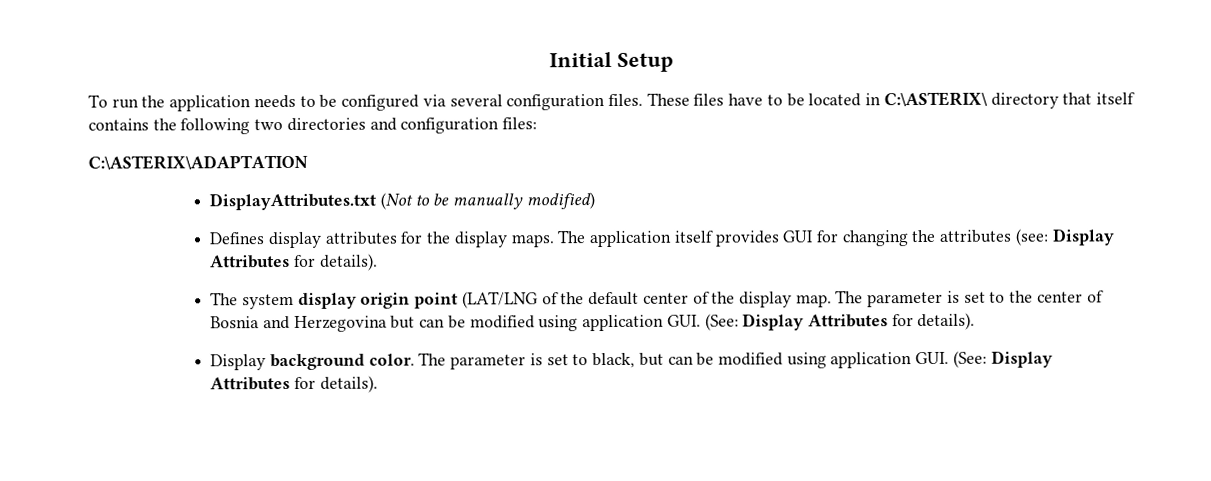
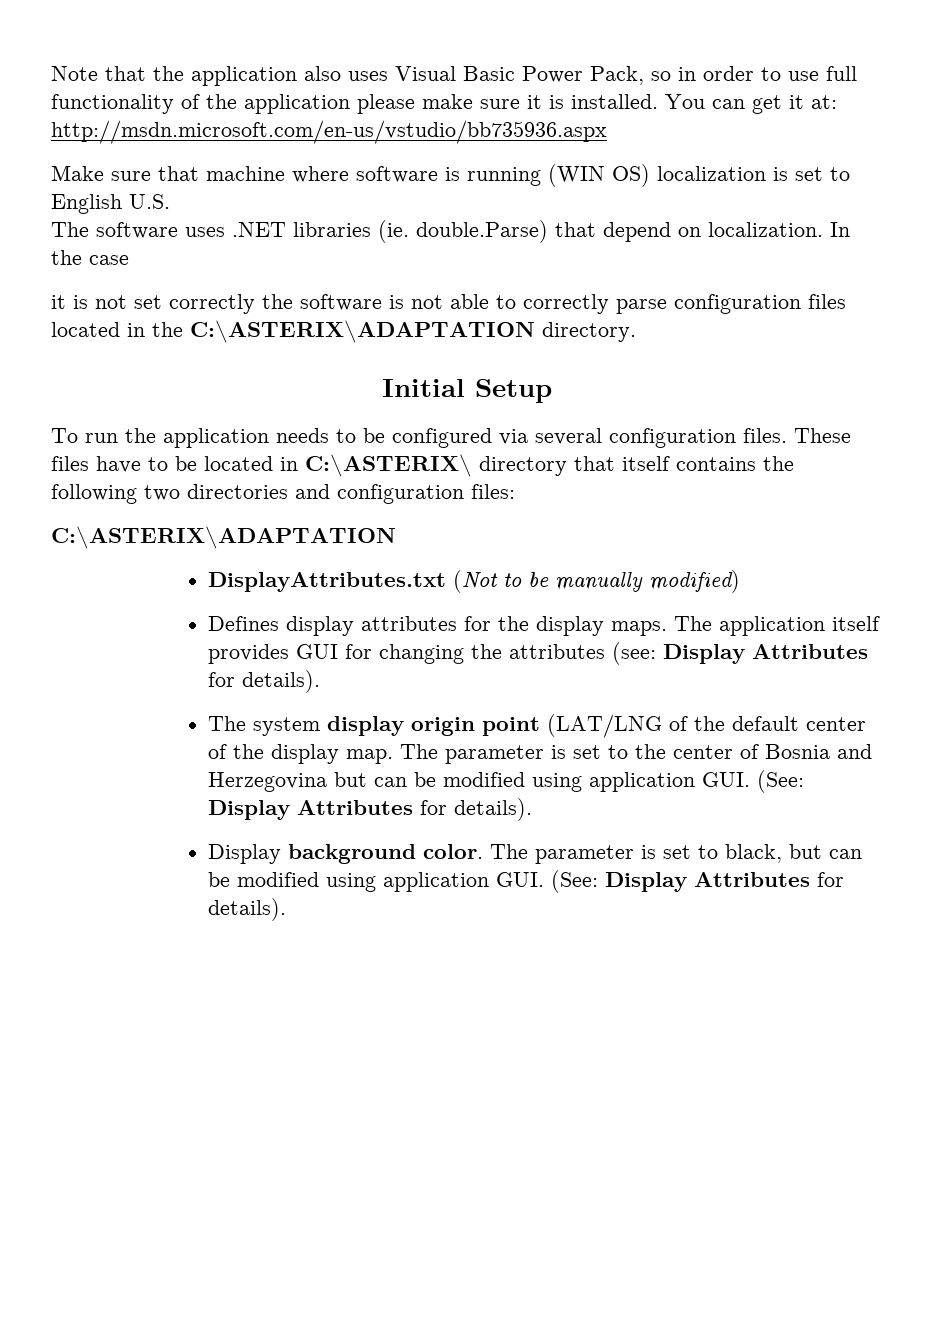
+ Note that the application also uses Visual Basic Power Pack, so in order to use full functionality of the application please make sure it is installed. You can get it at: http://msdn.microsoft.com/en-us/vstudio/bb735936.aspx
+ Make sure that machine where software is running (WIN OS) localization is set to English U.S.
+ The software uses .NET libraries (ie. double.Parse) that depend on localization. In the case
+ it is not set correctly the software is not able to correctly parse configuration files located in the C:\ASTERIX\ADAPTATION directory.

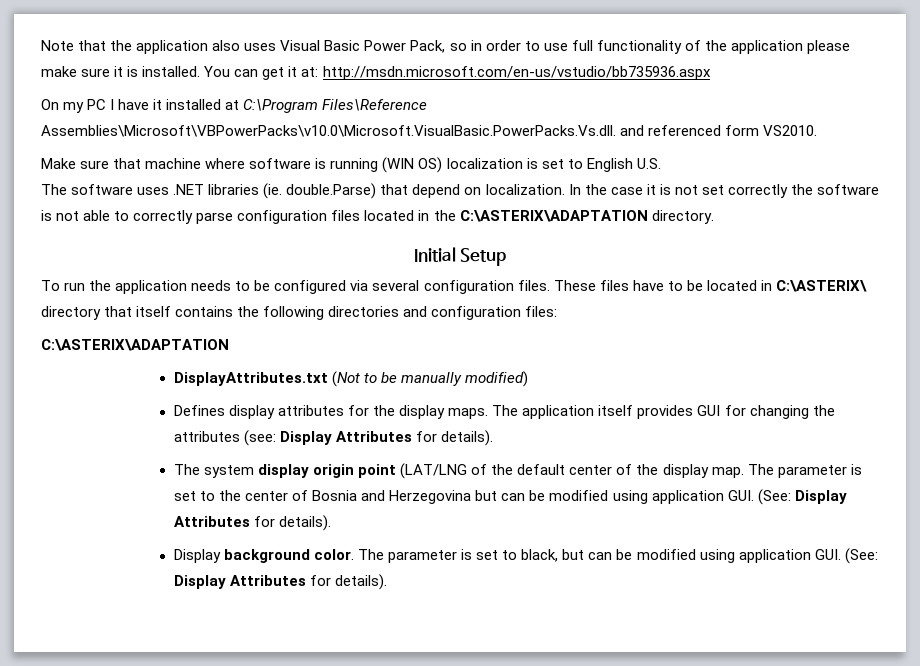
+ On my PC I have it installed at C:\Program Files\Reference Assemblies\Microsoft\VBPowerPacks\v10.0\Microsoft.VisualBasic.PowerPacks.Vs.dll. and referenced form VS2010.
- In the case
- it is not set correctly the software is not able to correctly parse configuration files located in the C:\ASTERIX\ADAPTATION directory.
+ In the case it is not set correctly the software is not able to correctly parse configuration files located in the C:\ASTERIX\ADAPTATION directory.
- These files have to be located in C:\ASTERIX\ directory that itself contains the following two directories and configuration files:
+ These files have to be located in C:\ASTERIX\ directory that itself contains the following directories and configuration files:

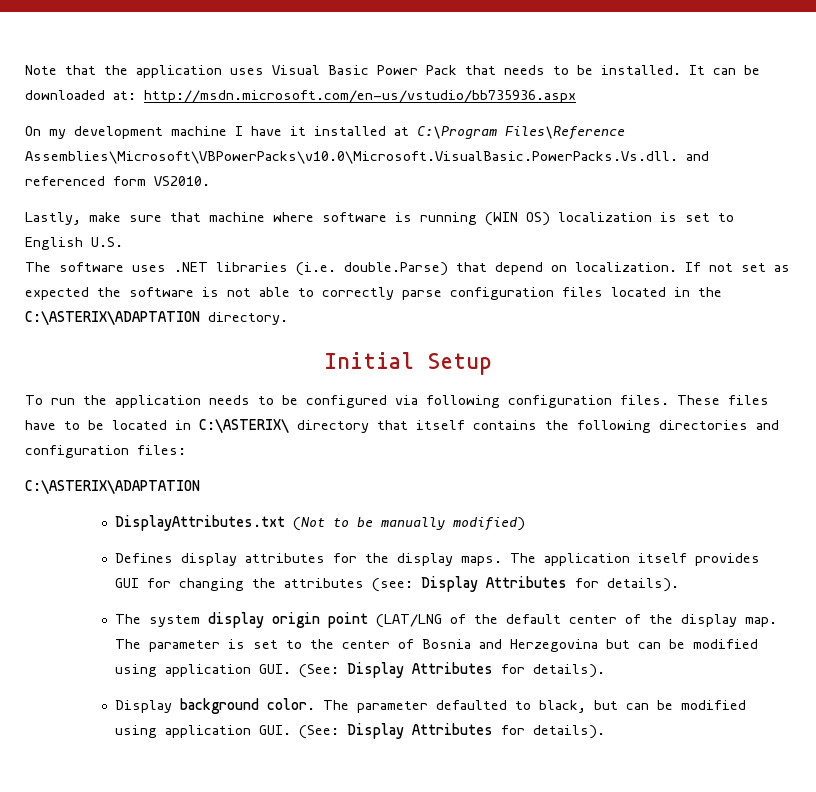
- Note that the application also uses Visual Basic Power Pack, so in order to use full functionality of the application please make sure it is installed. You can get it at: http://msdn.microsoft.com/en-us/vstudio/bb735936.aspx
+ Note that the application uses Visual Basic Power Pack that needs to be installed. It can be downloaded at: http://msdn.microsoft.com/en-us/vstudio/bb735936.aspx
- On my PC I have it installed at C:\Program Files\Reference Assemblies\Microsoft\VBPowerPacks\v10.0\Microsoft.VisualBasic.PowerPacks.Vs.dll. and referenced form VS2010.
+ On my development machine I have it installed at C:\Program Files\Reference Assemblies\Microsoft\VBPowerPacks\v10.0\Microsoft.VisualBasic.PowerPacks.Vs.dll. and referenced form VS2010.
- Make sure that machine where software is running (WIN OS) localization is set to English U.S.
+ Lastly, make sure that machine where software is running (WIN OS) localization is set to English U.S.
- The software uses .NET libraries (ie. double.Parse) that depend on localization.
+ The software uses .NET libraries (i.e. double.Parse) that depend on localization.
- In the case it is not set correctly the software is not able to correctly parse configuration files located in the C:\ASTERIX\ADAPTATION directory.
+ If not set as expected the software is not able to correctly parse configuration files located in the C:\ASTERIX\ADAPTATION directory.
- To run the application needs to be configured via several configuration files.
+ To run the application needs to be configured via following configuration files.
- The parameter is set to black, but can be modified using application GUI. (See: Display Attributes for details).
+ The parameter defaulted to black, but can be modified using application GUI. (See: Display Attributes for details).

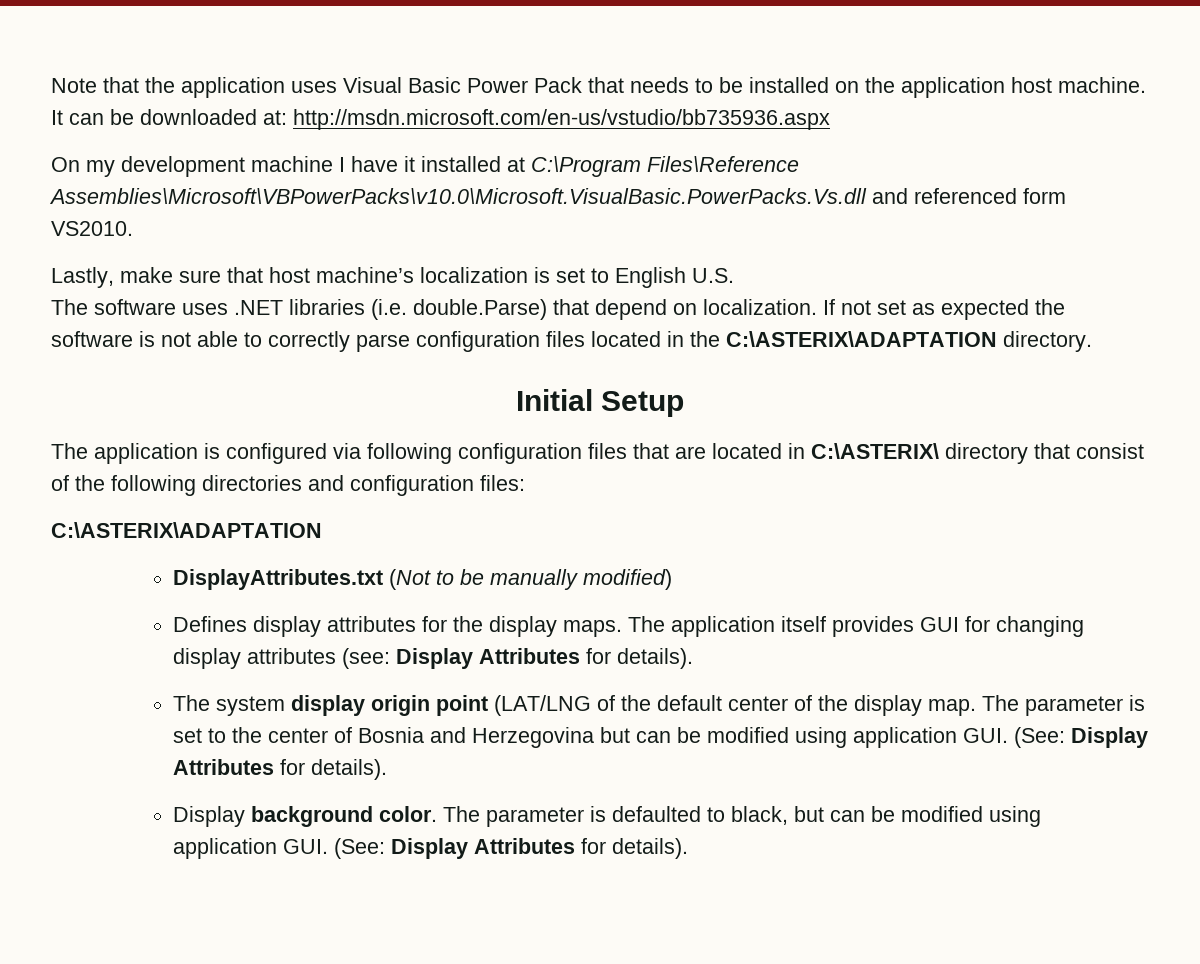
- Note that the application uses Visual Basic Power Pack that needs to be installed.
+ Note that the application uses Visual Basic Power Pack that needs to be installed on the application host machine.
- On my development machine I have it installed at C:\Program Files\Reference Assemblies\Microsoft\VBPowerPacks\v10.0\Microsoft.VisualBasic.PowerPacks.Vs.dll. and referenced form VS2010.
+ On my development machine I have it installed at C:\Program Files\Reference Assemblies\Microsoft\VBPowerPacks\v10.0\Microsoft.VisualBasic.PowerPacks.Vs.dll and referenced form VS2010.
- Lastly, make sure that machine where software is running (WIN OS) localization is set to English U.S.
+ Lastly, make sure that host machine’s localization is set to English U.S.
- To run the application needs to be configured via following configuration files. These files have to be located in C:\ASTERIX\ directory that itself contains the following directories and configuration files:
+ The application is configured via following configuration files that are located in C:\ASTERIX\ directory that consist of the following directories and configuration files:
- The application itself provides GUI for changing the attributes (see: Display Attributes for details).
+ The application itself provides GUI for changing display attributes (see: Display Attributes for details).
- The parameter defaulted to black, but can be modified using application GUI. (See: Display Attributes for details).
+ The parameter is defaulted to black, but can be modified using application GUI. (See: Display Attributes for details).

